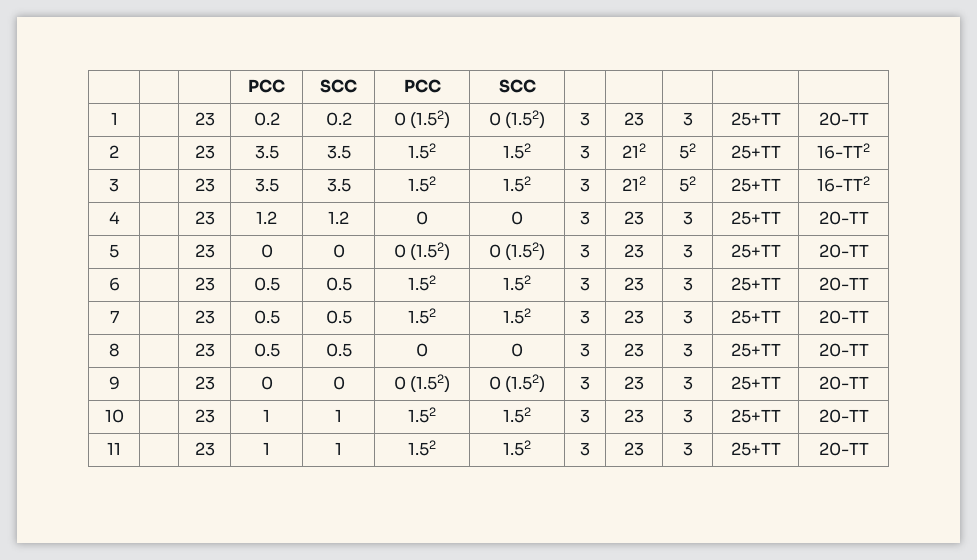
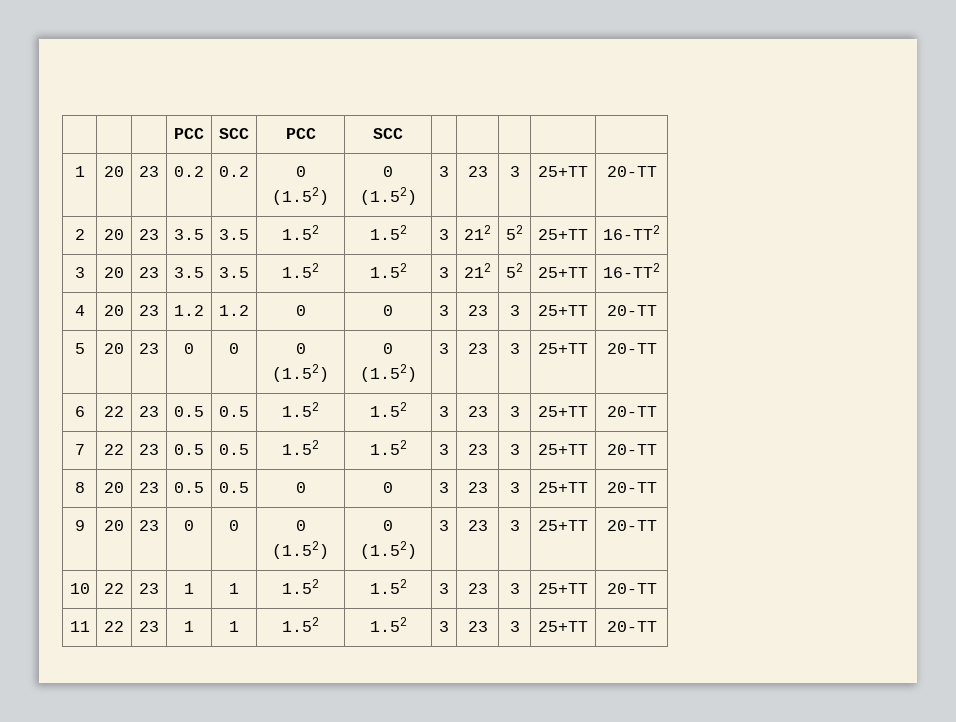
- 1 | | 23 | 0.2 | 0.2 | 0 (1.52) | 0 (1.52) | 3 | 23 | 3 | 25+TT | 20-TT
+ 1 | 20 | 23 | 0.2 | 0.2 | 0 (1.52) | 0 (1.52) | 3 | 23 | 3 | 25+TT | 20-TT
- 2 | | 23 | 3.5 | 3.5 | 1.52 | 1.52 | 3 | 212 | 52 | 25+TT | 16-TT2
+ 2 | 20 | 23 | 3.5 | 3.5 | 1.52 | 1.52 | 3 | 212 | 52 | 25+TT | 16-TT2
- 3 | | 23 | 3.5 | 3.5 | 1.52 | 1.52 | 3 | 212 | 52 | 25+TT | 16-TT2
+ 3 | 20 | 23 | 3.5 | 3.5 | 1.52 | 1.52 | 3 | 212 | 52 | 25+TT | 16-TT2
- 4 | | 23 | 1.2 | 1.2 | 0 | 0 | 3 | 23 | 3 | 25+TT | 20-TT
+ 4 | 20 | 23 | 1.2 | 1.2 | 0 | 0 | 3 | 23 | 3 | 25+TT | 20-TT
- 5 | | 23 | 0 | 0 | 0 (1.52) | 0 (1.52) | 3 | 23 | 3 | 25+TT | 20-TT
+ 5 | 20 | 23 | 0 | 0 | 0 (1.52) | 0 (1.52) | 3 | 23 | 3 | 25+TT | 20-TT
- 6 | | 23 | 0.5 | 0.5 | 1.52 | 1.52 | 3 | 23 | 3 | 25+TT | 20-TT
+ 6 | 22 | 23 | 0.5 | 0.5 | 1.52 | 1.52 | 3 | 23 | 3 | 25+TT | 20-TT
- 7 | | 23 | 0.5 | 0.5 | 1.52 | 1.52 | 3 | 23 | 3 | 25+TT | 20-TT
+ 7 | 22 | 23 | 0.5 | 0.5 | 1.52 | 1.52 | 3 | 23 | 3 | 25+TT | 20-TT
- 8 | | 23 | 0.5 | 0.5 | 0 | 0 | 3 | 23 | 3 | 25+TT | 20-TT
+ 8 | 20 | 23 | 0.5 | 0.5 | 0 | 0 | 3 | 23 | 3 | 25+TT | 20-TT
- 9 | | 23 | 0 | 0 | 0 (1.52) | 0 (1.52) | 3 | 23 | 3 | 25+TT | 20-TT
+ 9 | 20 | 23 | 0 | 0 | 0 (1.52) | 0 (1.52) | 3 | 23 | 3 | 25+TT | 20-TT
- 10 | | 23 | 1 | 1 | 1.52 | 1.52 | 3 | 23 | 3 | 25+TT | 20-TT
+ 10 | 22 | 23 | 1 | 1 | 1.52 | 1.52 | 3 | 23 | 3 | 25+TT | 20-TT
- 11 | | 23 | 1 | 1 | 1.52 | 1.52 | 3 | 23 | 3 | 25+TT | 20-TT
+ 11 | 22 | 23 | 1 | 1 | 1.52 | 1.52 | 3 | 23 | 3 | 25+TT | 20-TT

